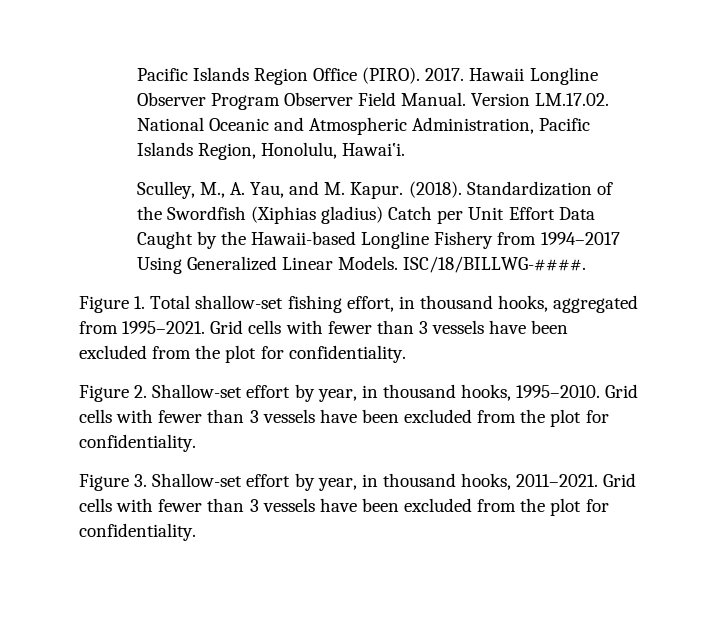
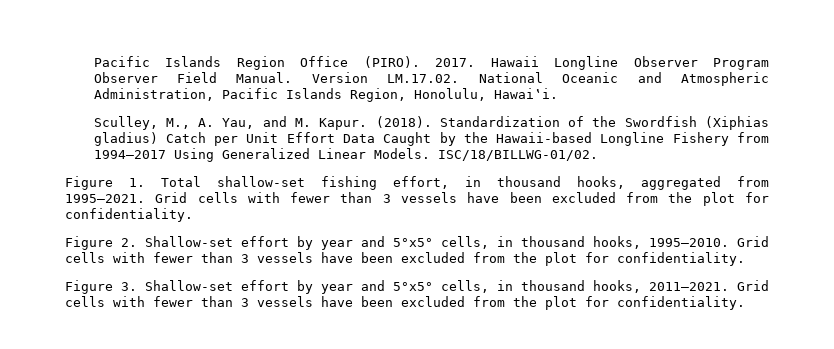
- ISC/18/BILLWG-####.
+ ISC/18/BILLWG-01/02.
- Figure 2. Shallow-set effort by year, in thousand hooks, 1995–2010.
+ Figure 2. Shallow-set effort by year and 5°x5° cells, in thousand hooks, 1995–2010.
- Figure 3. Shallow-set effort by year, in thousand hooks, 2011–2021.
+ Figure 3. Shallow-set effort by year and 5°x5° cells, in thousand hooks, 2011–2021.

